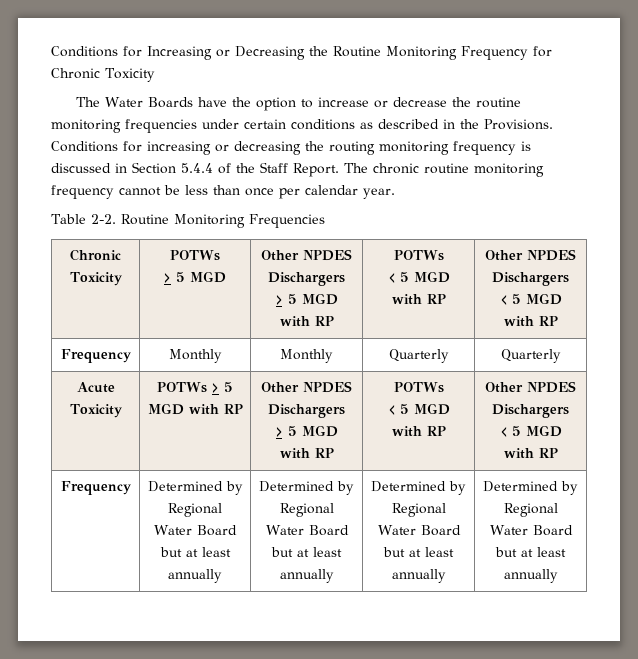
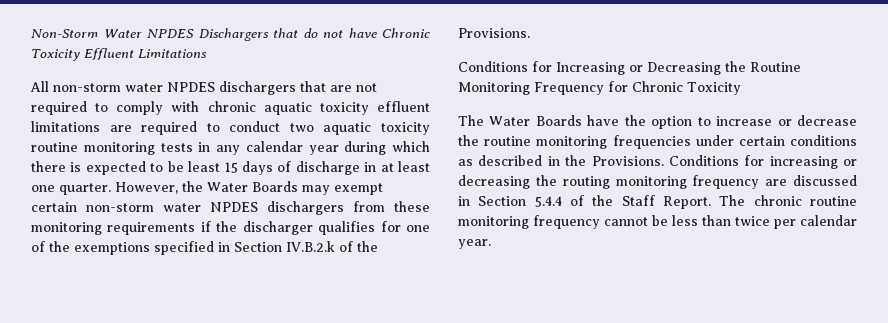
+ Non-Storm Water NPDES Dischargers that do not have Chronic Toxicity Effluent Limitations
+ All non-storm water NPDES dischargers that are not required to comply with chronic aquatic toxicity effluent limitations are required to conduct two aquatic toxicity routine monitoring tests in any calendar year during which there is expected to be least 15 days of discharge in at least one quarter. However, the Water Boards may exempt certain non-storm water NPDES dischargers from these monitoring requirements if the discharger qualifies for one of the exemptions specified in Section IV.B.2.k of the Provisions.
- Conditions for increasing or decreasing the routing monitoring frequency is discussed in Section 5.4.4 of the Staff Report.
+ Conditions for increasing or decreasing the routing monitoring frequency are discussed in Section 5.4.4 of the Staff Report.
- The chronic routine monitoring frequency cannot be less than once per calendar year.
+ The chronic routine monitoring frequency cannot be less than twice per calendar year.
- Table 2-2. Routine Monitoring Frequencies
- Chronic Toxicity | POTWs
- > 5 MGD | Other NPDES Dischargers
- > 5 MGD with RP | POTWs
- < 5 MGD with RP | Other NPDES Dischargers
- < 5 MGD with RP
- Frequency | Monthly | Monthly | Quarterly | Quarterly
- Acute Toxicity | POTWs > 5 MGD with RP | Other NPDES Dischargers
- > 5 MGD with RP | POTWs
- < 5 MGD with RP | Other NPDES Dischargers
- < 5 MGD with RP
- Frequency | Determined by Regional Water Board but at least annually | Determined by Regional Water Board but at least annually | Determined by Regional Water Board but at least annually | Determined by Regional Water Board but at least annually

